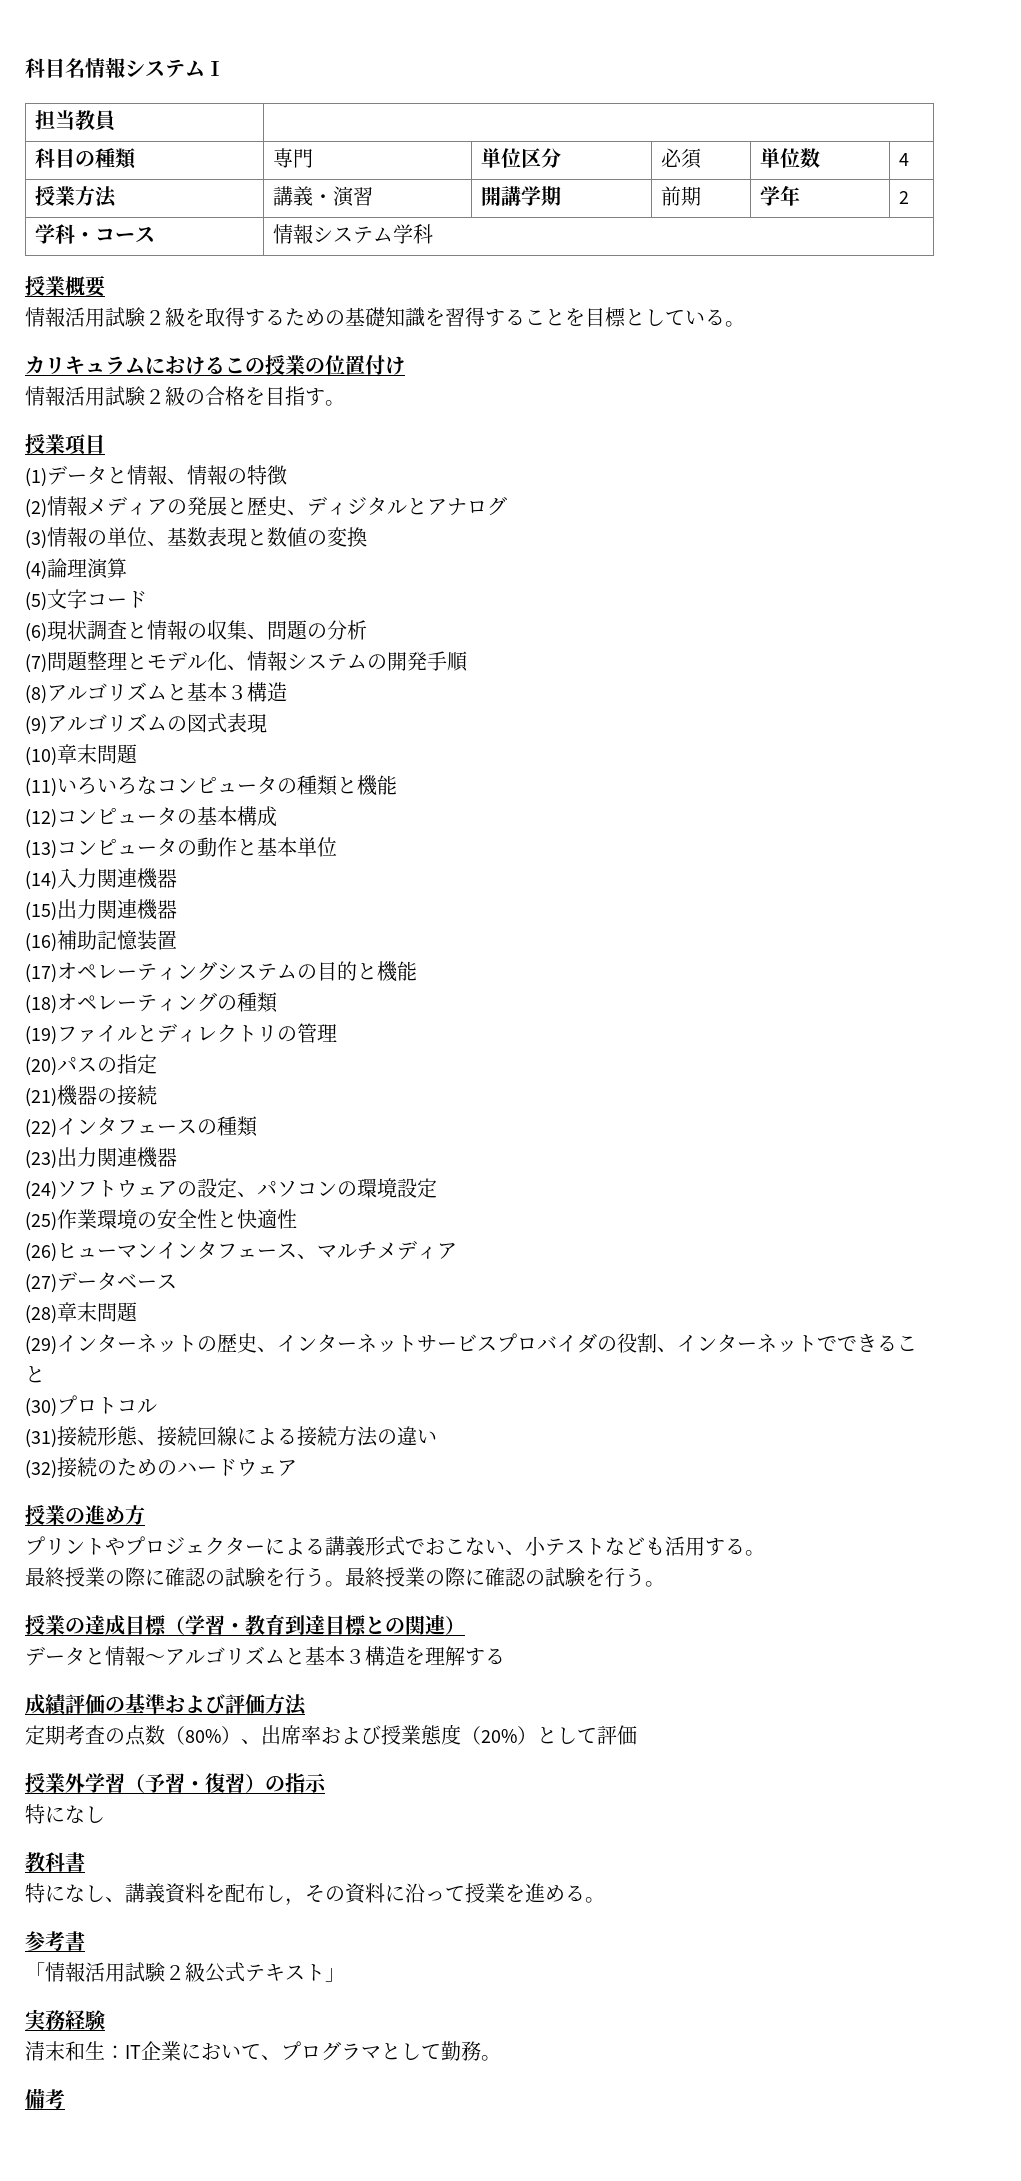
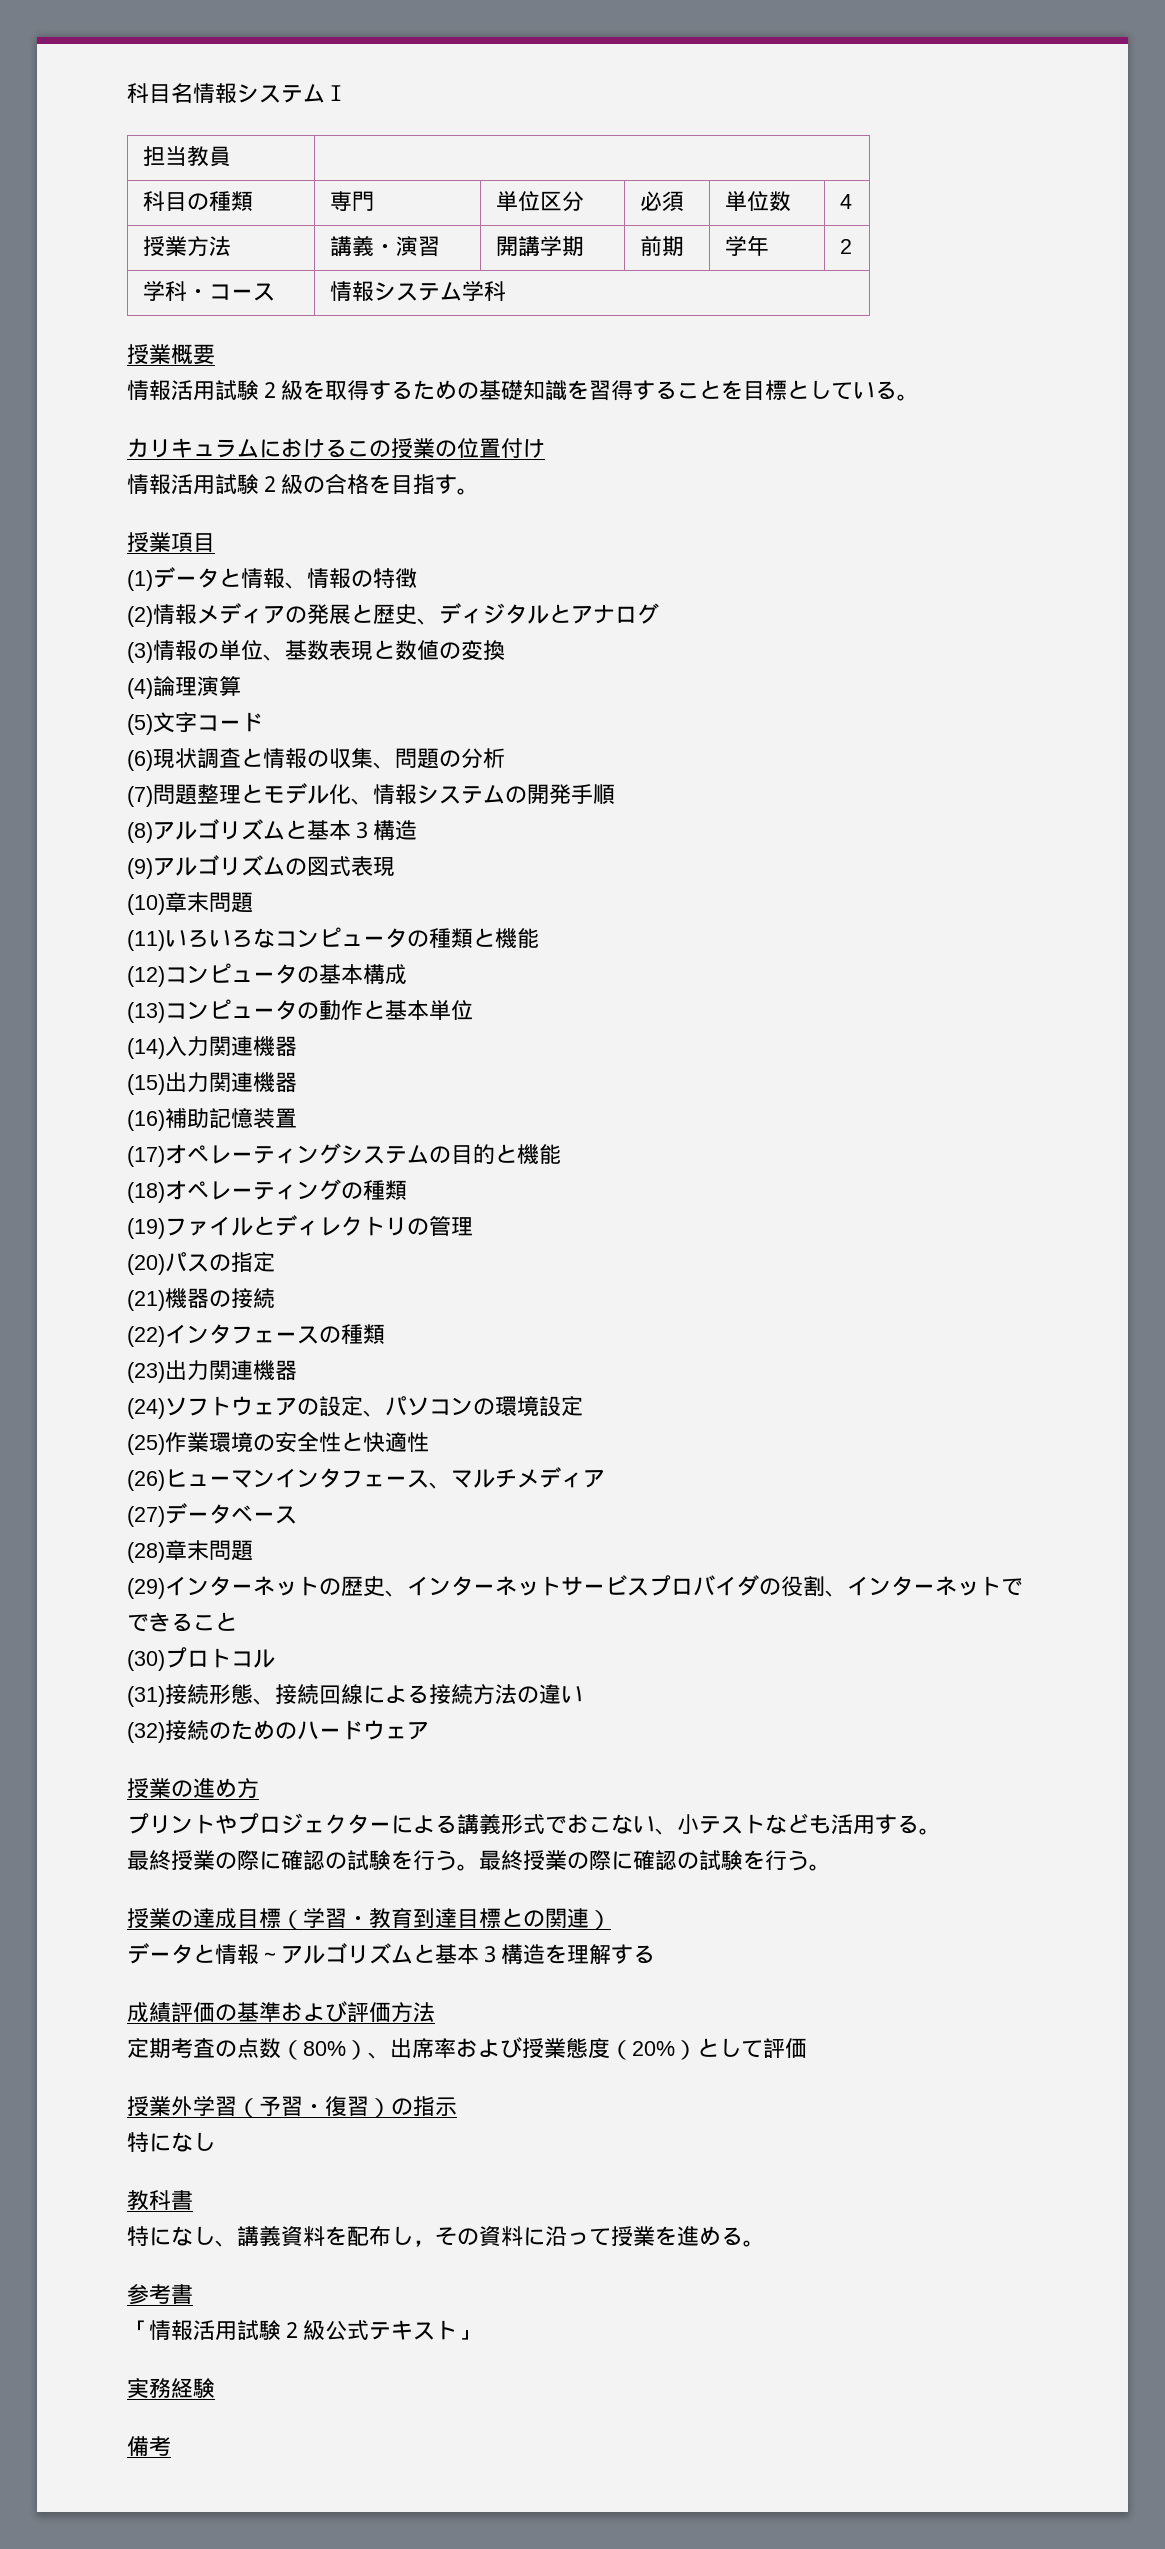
- 清末和生：IT企業において、プログラマとして勤務。

